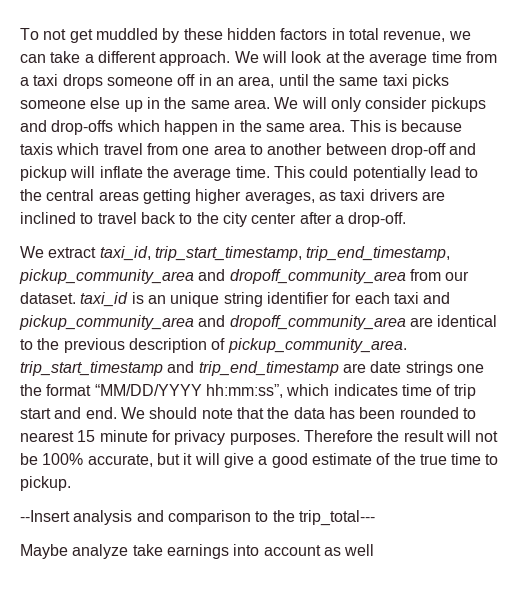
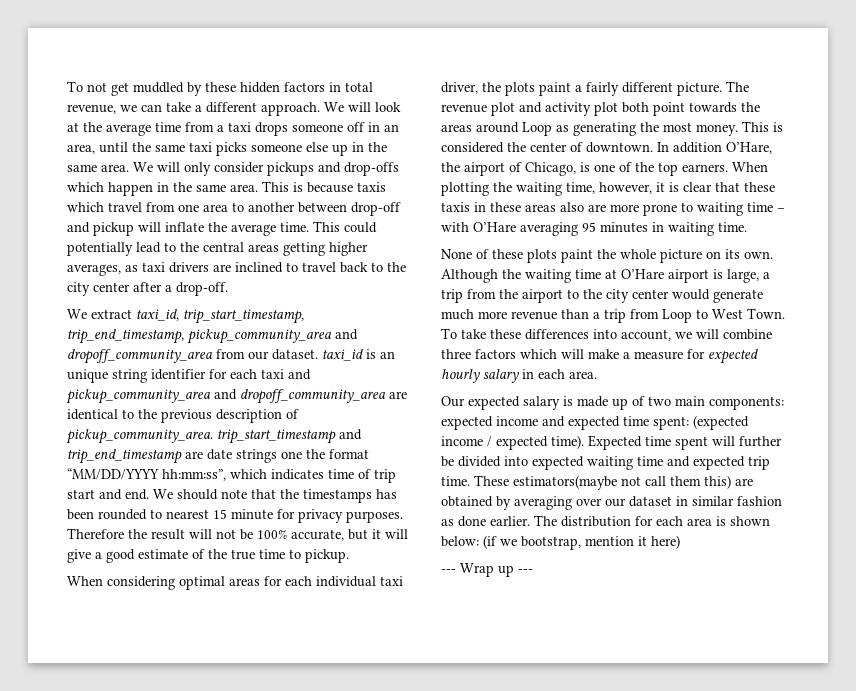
- We should note that the data has been rounded to nearest 15 minute for privacy purposes.
+ We should note that the timestamps has been rounded to nearest 15 minute for privacy purposes.
- --Insert analysis and comparison to the trip_total---
- Maybe analyze take earnings into account as well
+ When considering optimal areas for each individual taxi driver, the plots paint a fairly different picture. The revenue plot and activity plot both point towards the areas around Loop as generating the most money. This is considered the center of downtown. In addition O’Hare, the airport of Chicago, is one of the top earners. When plotting the waiting time, however, it is clear that these taxis in these areas also are more prone to waiting time – with O’Hare averaging 95 minutes in waiting time.
+ None of these plots paint the whole picture on its own. Although the waiting time at O’Hare airport is large, a trip from the airport to the city center would generate much more revenue than a trip from Loop to West Town. To take these differences into account, we will combine three factors which will make a measure for expected hourly salary in each area.
+ Our expected salary is made up of two main components: expected income and expected time spent: (expected income / expected time). Expected time spent will further be divided into expected waiting time and expected trip time. These estimators(maybe not call them this) are obtained by averaging over our dataset in similar fashion as done earlier. The distribution for each area is shown below: (if we bootstrap, mention it here)
+ --- Wrap up ---

